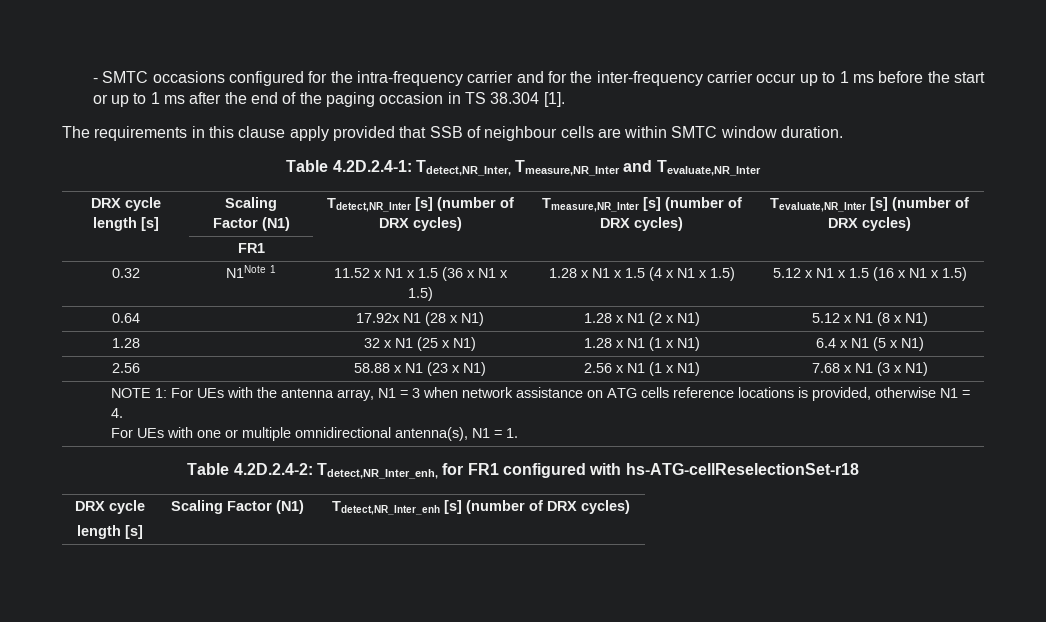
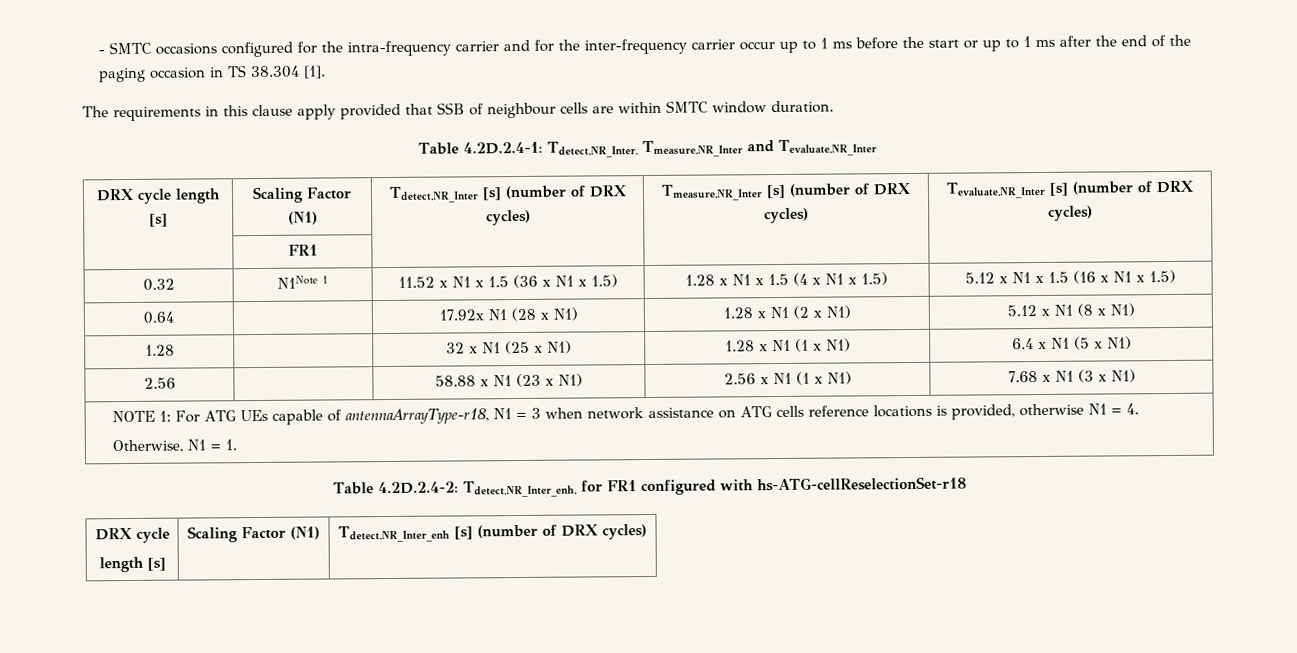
- NOTE 1: For UEs with the antenna array, N1 = 3 when network assistance on ATG cells reference locations is provided, otherwise N1 = 4.
- For UEs with one or multiple omnidirectional antenna(s), N1 = 1.
+ NOTE 1: For ATG UEs capable of antennaArrayType-r18, N1 = 3 when network assistance on ATG cells reference locations is provided, otherwise N1 = 4.
+ Otherwise, N1 = 1.

